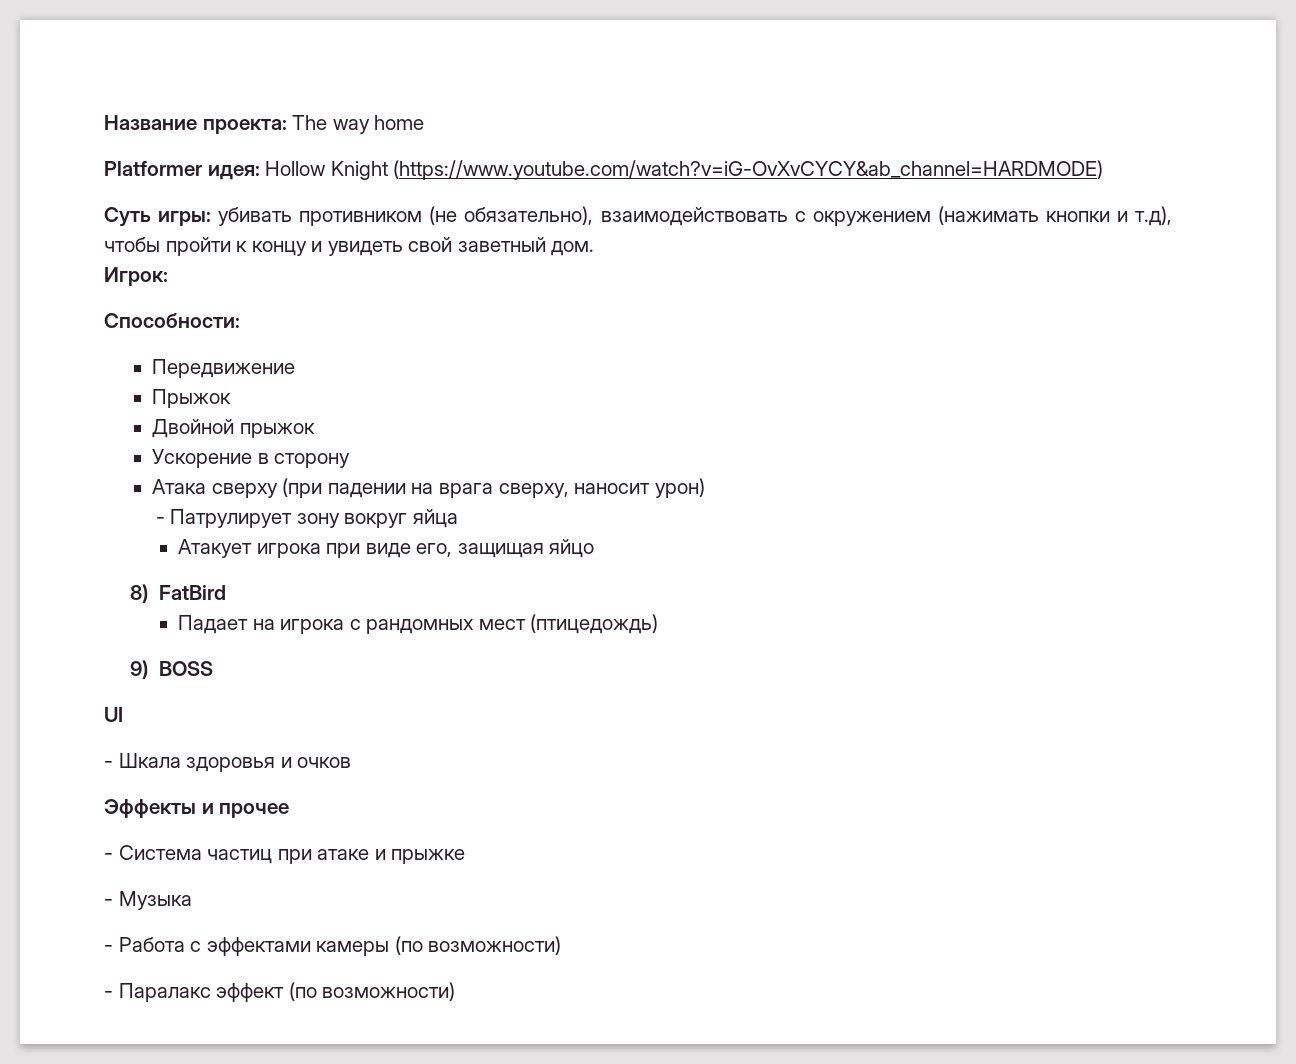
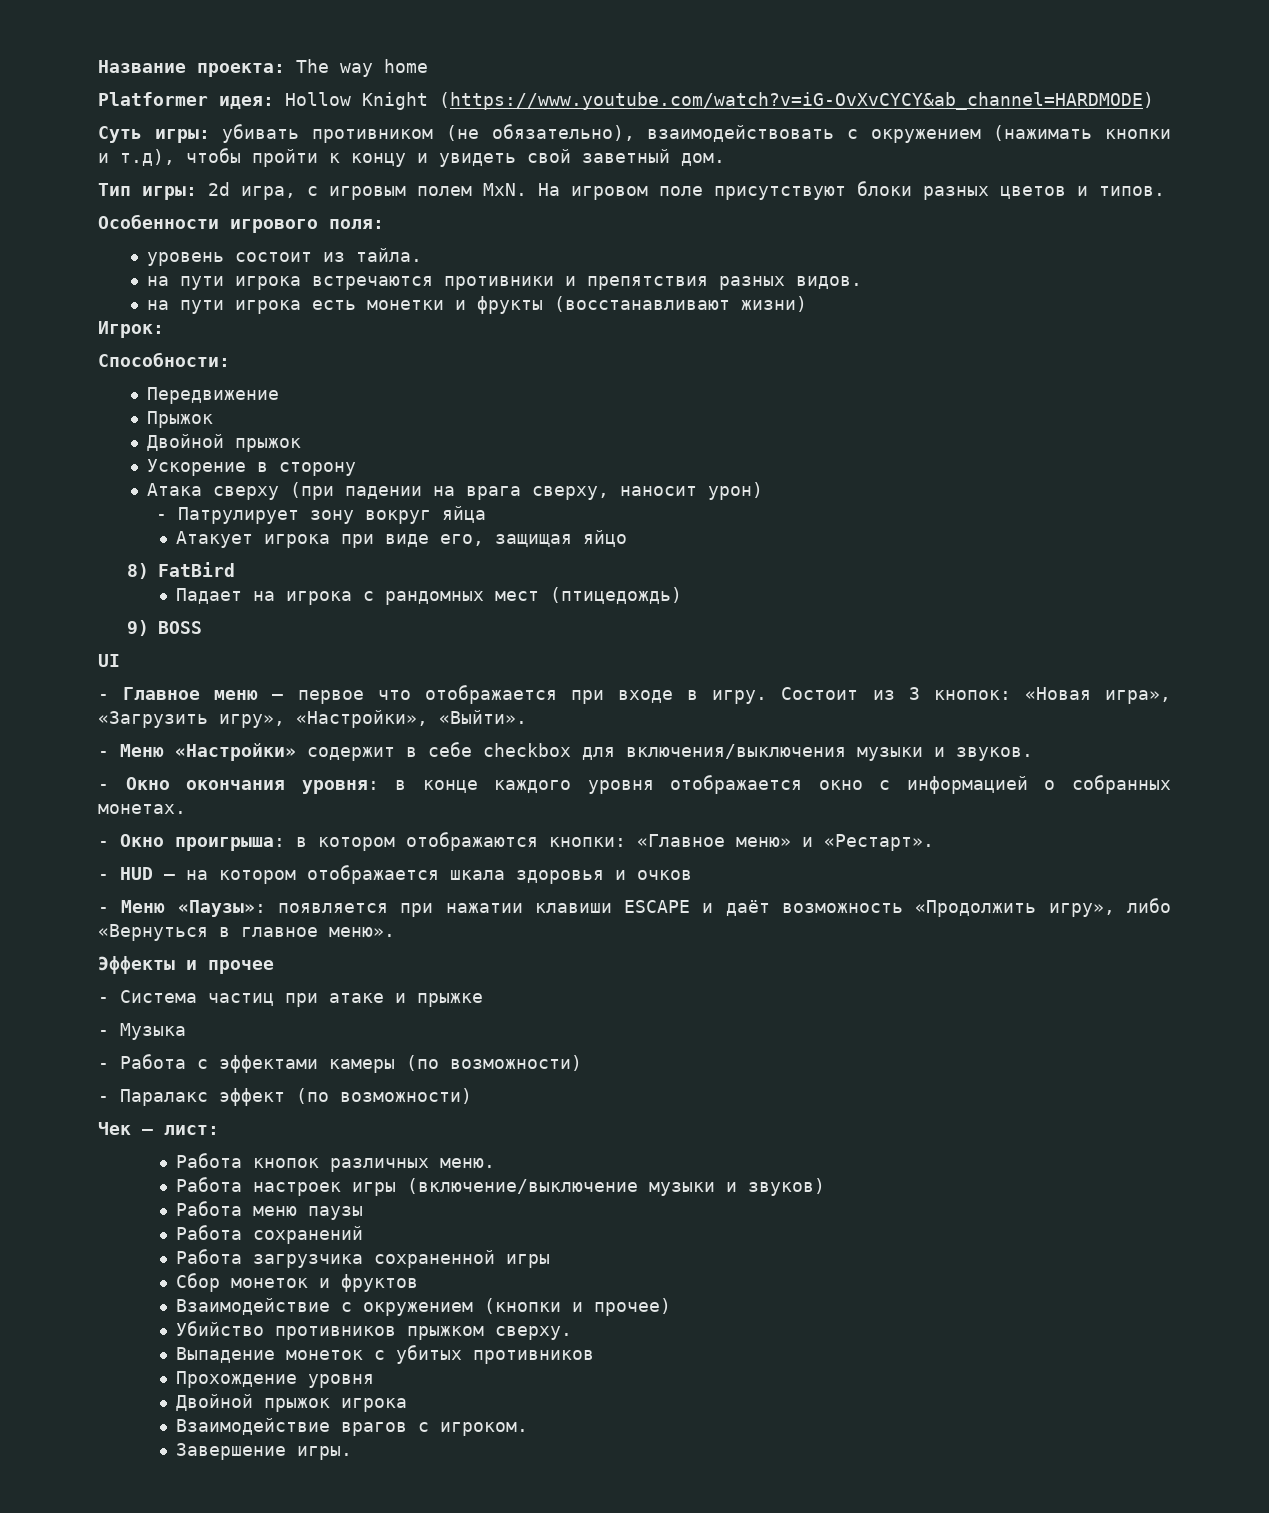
+ Тип игры: 2d игра, с игровым полем MxN. На игровом поле присутствуют блоки разных цветов и типов.
+ Особенности игрового поля:
+ уровень состоит из тайла.
+ на пути игрока встречаются противники и препятствия разных видов.
+ на пути игрока есть монетки и фрукты (восстанавливают жизни)
- - Шкала здоровья и очков
+ - Главное меню – первое что отображается при входе в игру. Состоит из 3 кнопок: «Новая игра», «Загрузить игру», «Настройки», «Выйти».
+ - Меню «Настройки» содержит в себе checkbox для включения/выключения музыки и звуков.
+ - Окно окончания уровня: в конце каждого уровня отображается окно с информацией о собранных монетах.
+ - Окно проигрыша: в котором отображаются кнопки: «Главное меню» и «Рестарт».
+ - HUD – на котором отображается шкала здоровья и очков
+ - Меню «Паузы»: появляется при нажатии клавиши ESCAPE и даёт возможность «Продолжить игру», либо «Вернуться в главное меню».
+ Чек – лист:
+ Работа кнопок различных меню.
+ Работа настроек игры (включение/выключение музыки и звуков)
+ Работа меню паузы
+ Работа сохранений
+ Работа загрузчика сохраненной игры
+ Сбор монеток и фруктов
+ Взаимодействие с окружением (кнопки и прочее)
+ Убийство противников прыжком сверху.
+ Выпадение монеток с убитых противников
+ Прохождение уровня
+ Двойной прыжок игрока
+ Взаимодействие врагов с игроком.
+ Завершение игры.

